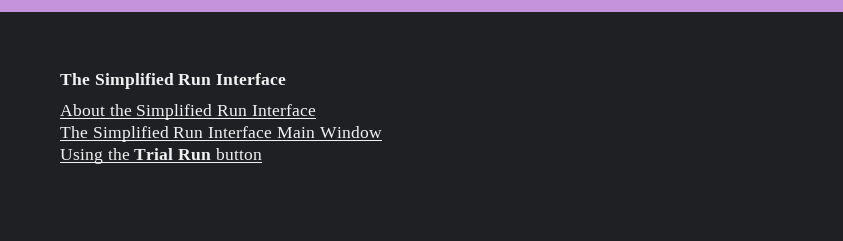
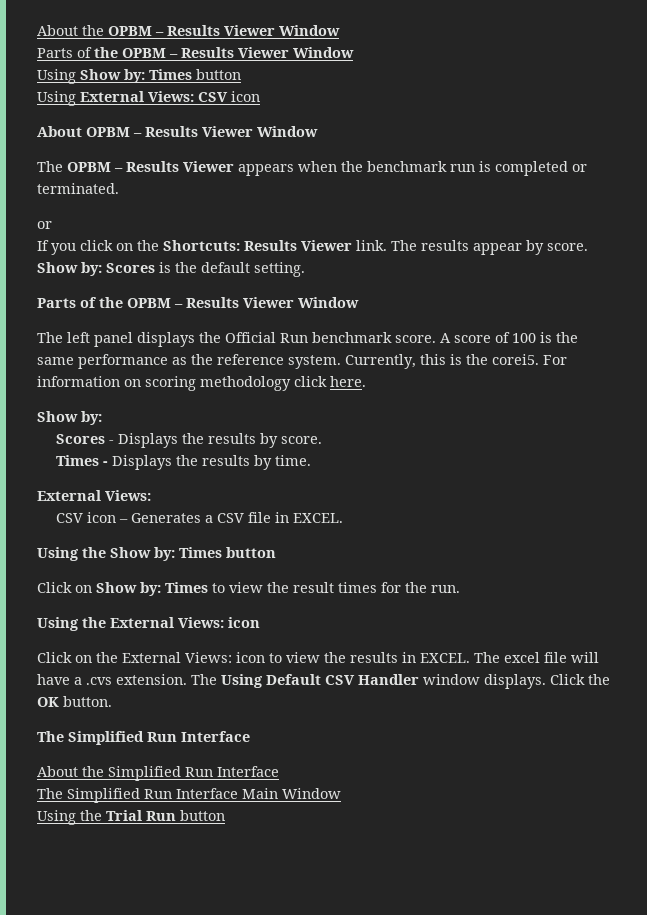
+ About the OPBM – Results Viewer Window
+ Parts of the OPBM – Results Viewer Window
+ Using Show by: Times button
+ Using External Views: CSV icon
+ About OPBM – Results Viewer Window
+ The OPBM – Results Viewer appears when the benchmark run is completed or terminated.
+ or
+ If you click on the Shortcuts: Results Viewer link. The results appear by score. Show by: Scores is the default setting.
+ Parts of the OPBM – Results Viewer Window
+ The left panel displays the Official Run benchmark score. A score of 100 is the same performance as the reference system. Currently, this is the corei5. For information on scoring methodology click here.
+ Show by:
+ Scores - Displays the results by score.
+ Times - Displays the results by time.
+ External Views:
+ CSV icon – Generates a CSV file in EXCEL.
+ Using the Show by: Times button
+ Click on Show by: Times to view the result times for the run.
+ Using the External Views: icon
+ Click on the External Views: icon to view the results in EXCEL. The excel file will have a .cvs extension. The Using Default CSV Handler window displays. Click the OK button.

